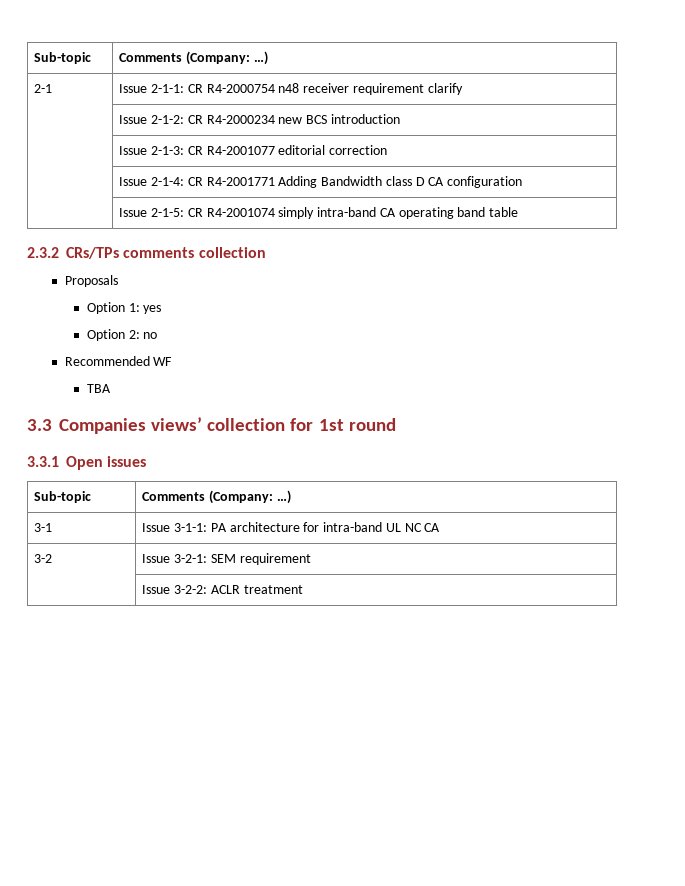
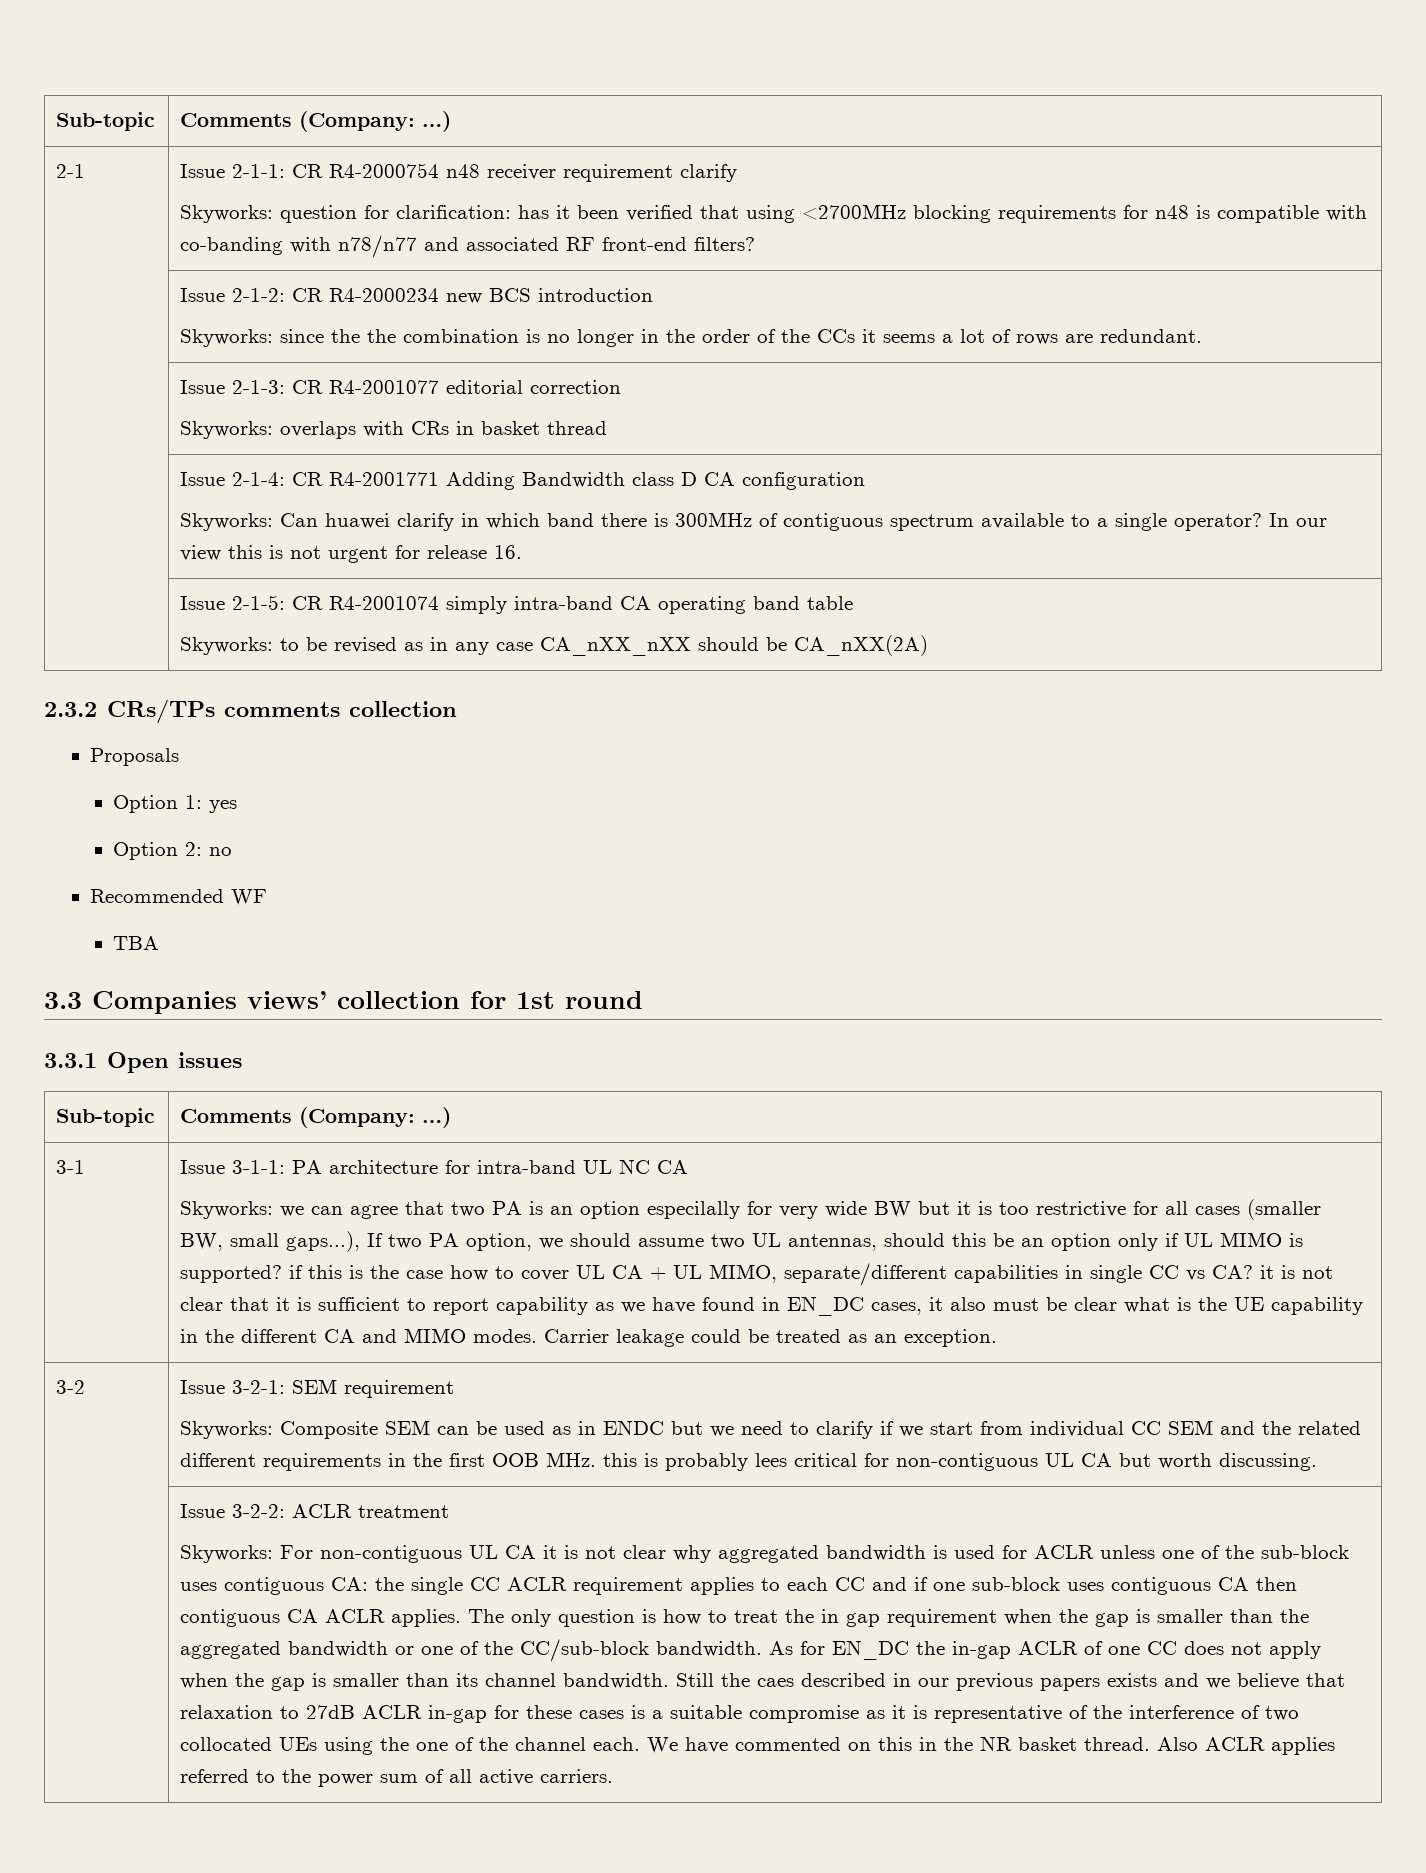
  2-1 | Issue 2-1-1: CR R4-2000754 n48 receiver requirement clarify
+ Skyworks: question for clarification: has it been verified that using <2700MHz blocking requirements for n48 is compatible with co-banding with n78/n77 and associated RF front-end filters?
  | Issue 2-1-2: CR R4-2000234 new BCS introduction
+ Skyworks: since the the combination is no longer in the order of the CCs it seems a lot of rows are redundant.
  | Issue 2-1-3: CR R4-2001077 editorial correction
+ Skyworks: overlaps with CRs in basket thread
  | Issue 2-1-4: CR R4-2001771 Adding Bandwidth class D CA configuration
+ Skyworks: Can huawei clarify in which band there is 300MHz of contiguous spectrum available to a single operator? In our view this is not urgent for release 16.
  | Issue 2-1-5: CR R4-2001074 simply intra-band CA operating band table
+ Skyworks: to be revised as in any case CA_nXX_nXX should be CA_nXX(2A)
+ Skyworks: we can agree that two PA is an option especilally for very wide BW but it is too restrictive for all cases (smaller BW, small gaps...), If two PA option, we should assume two UL antennas, should this be an option only if UL MIMO is supported? if this is the case how to cover UL CA + UL MIMO, separate/different capabilities in single CC vs CA? it is not clear that it is sufficient to report capability as we have found in EN_DC cases, it also must be clear what is the UE capability in the different CA and MIMO modes. Carrier leakage could be treated as an exception.
+ Skyworks: Composite SEM can be used as in ENDC but we need to clarify if we start from individual CC SEM and the related different requirements in the first OOB MHz. this is probably lees critical for non-contiguous UL CA but worth discussing.
  | Issue 3-2-2: ACLR treatment
+ Skyworks: For non-contiguous UL CA it is not clear why aggregated bandwidth is used for ACLR unless one of the sub-block uses contiguous CA: the single CC ACLR requirement applies to each CC and if one sub-block uses contiguous CA then contiguous CA ACLR applies. The only question is how to treat the in gap requirement when the gap is smaller than the aggregated bandwidth or one of the CC/sub-block bandwidth. As for EN_DC the in-gap ACLR of one CC does not apply when the gap is smaller than its channel bandwidth. Still the caes described in our previous papers exists and we believe that relaxation to 27dB ACLR in-gap for these cases is a suitable compromise as it is representative of the interference of two collocated UEs using the one of the channel each. We have commented on this in the NR basket thread. Also ACLR applies referred to the power sum of all active carriers.

